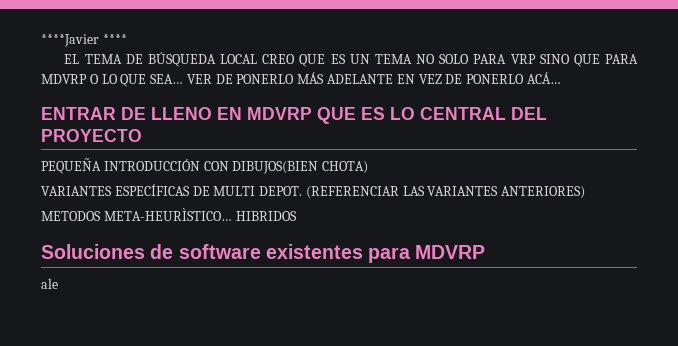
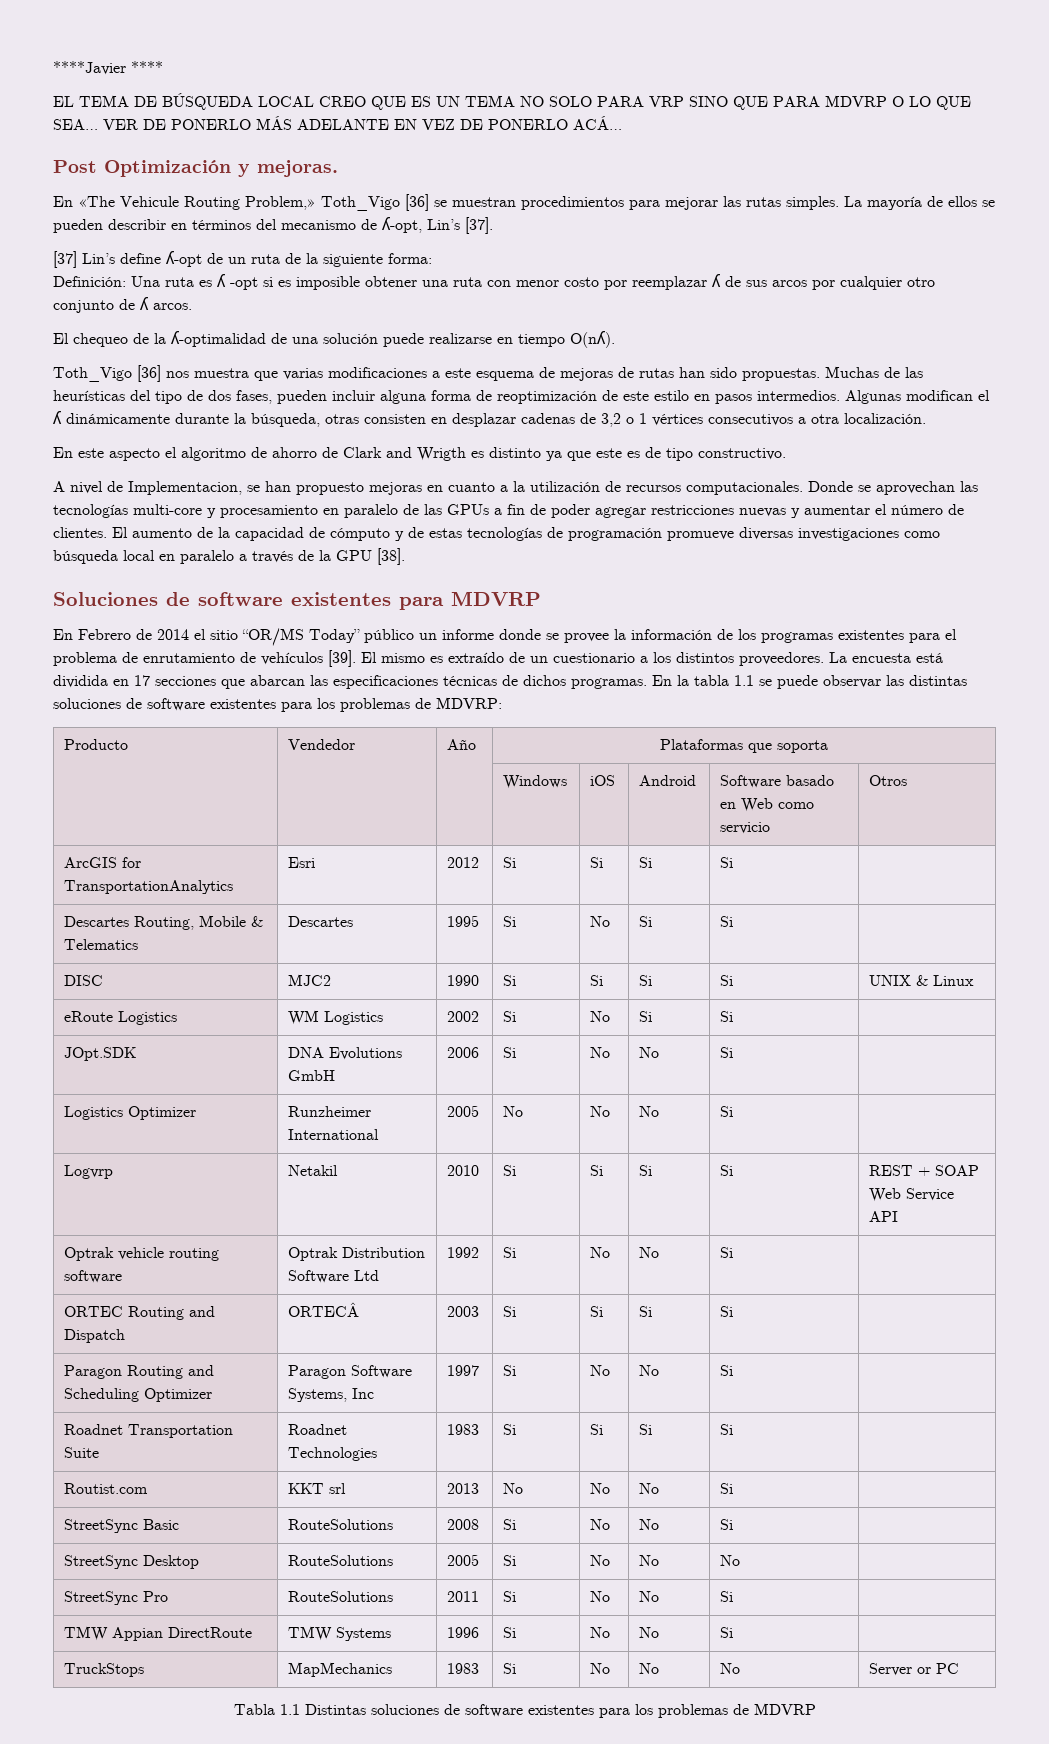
- ENTRAR DE LLENO EN MDVRP QUE ES LO CENTRAL DEL PROYECTO
- PEQUEÑA INTRODUCCIÓN CON DIBUJOS(BIEN CHOTA)
- VARIANTES ESPECÍFICAS DE MULTI DEPOT. (REFERENCIAR LAS VARIANTES ANTERIORES)
- METODOS META-HEURÌSTICO… HIBRIDOS
+ Post Optimización y mejoras.
+ En «The Vehicule Routing Problem,» Toth_Vigo [36] se muestran procedimientos para mejorar las rutas simples. La mayoría de ellos se pueden describir en términos del mecanismo de ʎ-opt, Lin’s [37].
+ [37] Lin’s define ʎ-opt de un ruta de la siguiente forma:
+ Definición: Una ruta es ʎ -opt si es imposible obtener una ruta con menor costo por reemplazar ʎ de sus arcos por cualquier otro conjunto de ʎ arcos.
+ El chequeo de la ʎ-optimalidad de una solución puede realizarse en tiempo O(nʎ).
+ Toth_Vigo [36] nos muestra que varias modificaciones a este esquema de mejoras de rutas han sido propuestas. Muchas de las heurísticas del tipo de dos fases, pueden incluir alguna forma de reoptimización de este estilo en pasos intermedios. Algunas modifican el ʎ dinámicamente durante la búsqueda, otras consisten en desplazar cadenas de 3,2 o 1 vértices consecutivos a otra localización.
+ En este aspecto el algoritmo de ahorro de Clark and Wrigth es distinto ya que este es de tipo constructivo.
+ A nivel de Implementacion, se han propuesto mejoras en cuanto a la utilización de recursos computacionales. Donde se aprovechan las tecnologías multi-core y procesamiento en paralelo de las GPUs a fin de poder agregar restricciones nuevas y aumentar el número de clientes. El aumento de la capacidad de cómputo y de estas tecnologías de programación promueve diversas investigaciones como búsqueda local en paralelo a través de la GPU [38].
- ale
+ En Febrero de 2014 el sitio “OR/MS Today” público un informe donde se provee la información de los programas existentes para el problema de enrutamiento de vehículos [39]. El mismo es extraído de un cuestionario a los distintos proveedores. La encuesta está dividida en 17 secciones que abarcan las especificaciones técnicas de dichos programas. En la tabla 1.1 se puede observar las distintas soluciones de software existentes para los problemas de MDVRP:
+ Producto | Vendedor | Año | Plataformas que soporta
+ | | | Windows | iOS | Android | Software basado en Web como servicio | Otros
+ ArcGIS for TransportationAnalytics | Esri | 2012 | Si | Si | Si | Si |
+ Descartes Routing, Mobile & Telematics | Descartes | 1995 | Si | No | Si | Si |
+ DISC | MJC2 | 1990 | Si | Si | Si | Si | UNIX & Linux
+ eRoute Logistics | WM Logistics | 2002 | Si | No | Si | Si |
+ JOpt.SDK | DNA Evolutions GmbH | 2006 | Si | No | No | Si |
+ Logistics Optimizer | Runzheimer International | 2005 | No | No | No | Si |
+ Logvrp | Netakil | 2010 | Si | Si | Si | Si | REST + SOAP Web Service API
+ Optrak vehicle routing software | Optrak Distribution Software Ltd | 1992 | Si | No | No | Si |
+ ORTEC Routing and Dispatch | ORTECÂ | 2003 | Si | Si | Si | Si |
+ Paragon Routing and Scheduling Optimizer | Paragon Software Systems, Inc | 1997 | Si | No | No | Si |
+ Roadnet Transportation Suite | Roadnet Technologies | 1983 | Si | Si | Si | Si |
+ Routist.com | KKT srl | 2013 | No | No | No | Si |
+ StreetSync Basic | RouteSolutions | 2008 | Si | No | No | Si |
+ StreetSync Desktop | RouteSolutions | 2005 | Si | No | No | No |
+ StreetSync Pro | RouteSolutions | 2011 | Si | No | No | Si |
+ TMW Appian DirectRoute | TMW Systems | 1996 | Si | No | No | Si |
+ TruckStops | MapMechanics | 1983 | Si | No | No | No | Server or PC
+ Tabla 1.1 Distintas soluciones de software existentes para los problemas de MDVRP

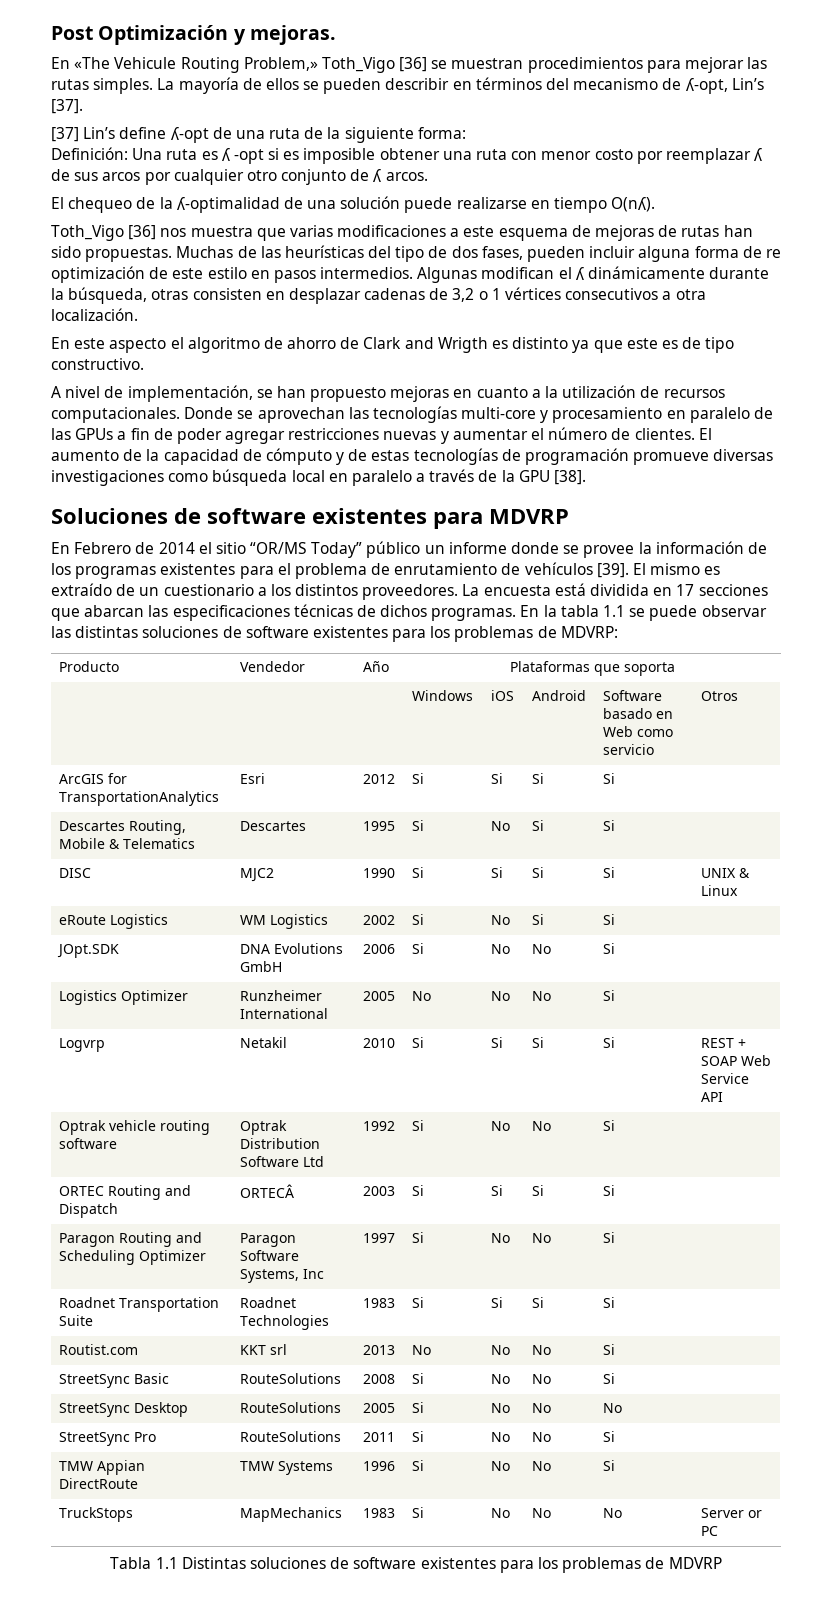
- ****Javier ****
- EL TEMA DE BÚSQUEDA LOCAL CREO QUE ES UN TEMA NO SOLO PARA VRP SINO QUE PARA MDVRP O LO QUE SEA… VER DE PONERLO MÁS ADELANTE EN VEZ DE PONERLO ACÁ…
- [37] Lin’s define ʎ-opt de un ruta de la siguiente forma:
+ [37] Lin’s define ʎ-opt de una ruta de la siguiente forma:
- Muchas de las heurísticas del tipo de dos fases, pueden incluir alguna forma de reoptimización de este estilo en pasos intermedios.
+ Muchas de las heurísticas del tipo de dos fases, pueden incluir alguna forma de re optimización de este estilo en pasos intermedios.
- A nivel de Implementacion, se han propuesto mejoras en cuanto a la utilización de recursos computacionales.
+ A nivel de implementación, se han propuesto mejoras en cuanto a la utilización de recursos computacionales.

